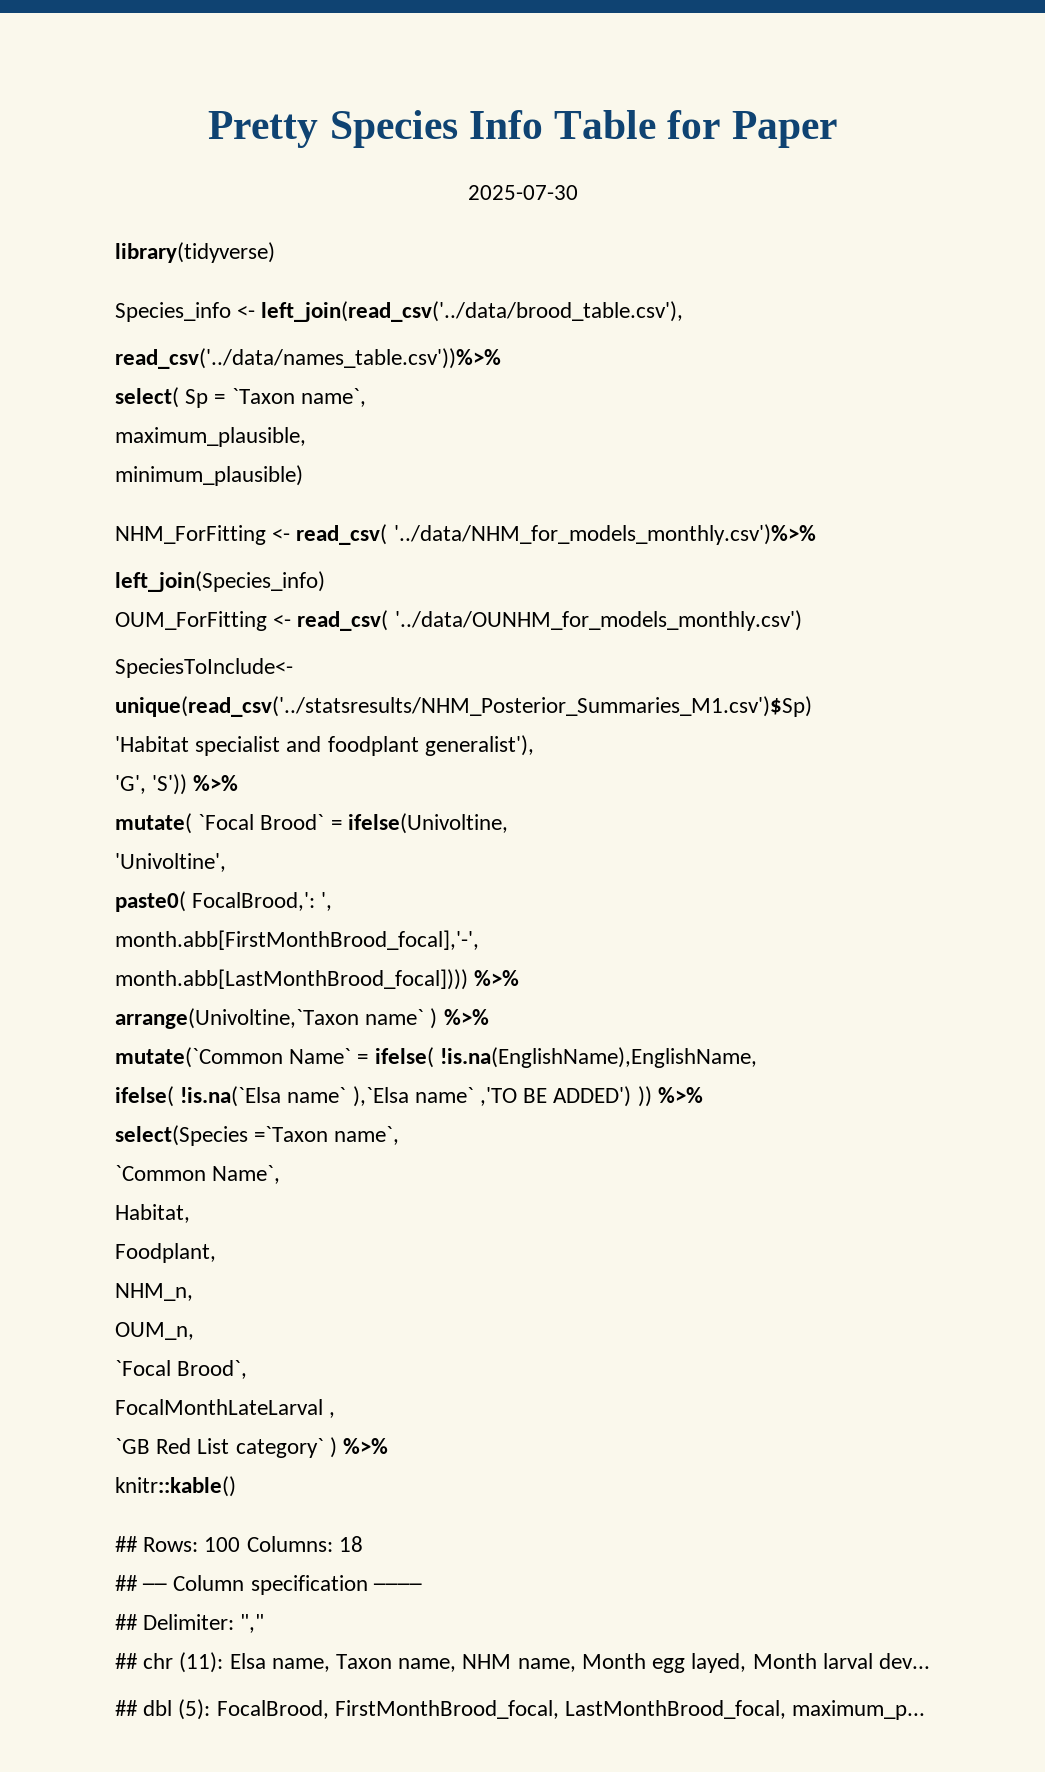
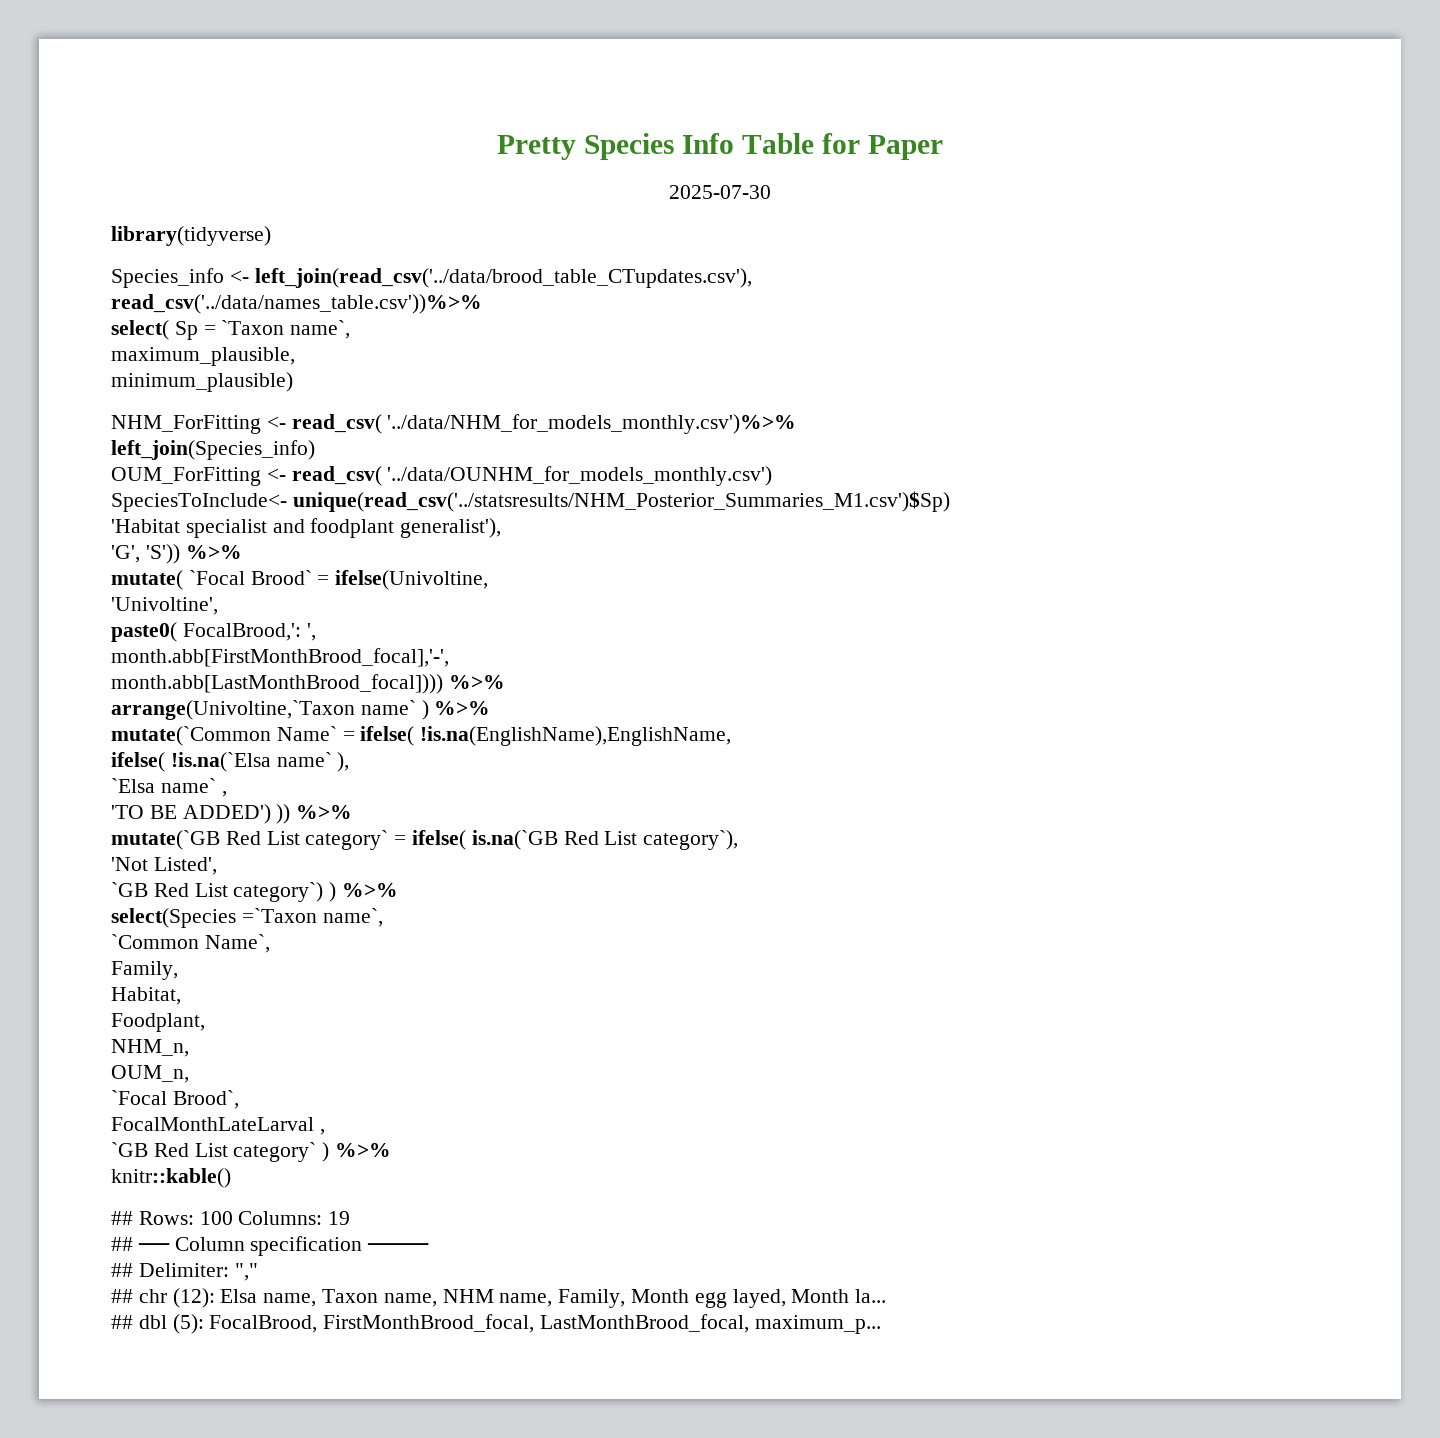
- Species_info <- left_join(read_csv('../data/brood_table.csv'),
+ Species_info <- left_join(read_csv('../data/brood_table_CTupdates.csv'),
- ifelse( !is.na(`Elsa name` ),`Elsa name` ,'TO BE ADDED') )) %>%
+ ifelse( !is.na(`Elsa name` ),
+ `Elsa name` ,
+ 'TO BE ADDED') )) %>%
+ mutate(`GB Red List category` = ifelse( is.na(`GB Red List category`),
+ 'Not Listed',
+ `GB Red List category`) ) %>%
  `Common Name`,
+ Family,
- ## Rows: 100 Columns: 18
+ ## Rows: 100 Columns: 19
- ## chr (11): Elsa name, Taxon name, NHM name, Month egg layed, Month larval dev...
+ ## chr (12): Elsa name, Taxon name, NHM name, Family, Month egg layed, Month la...

